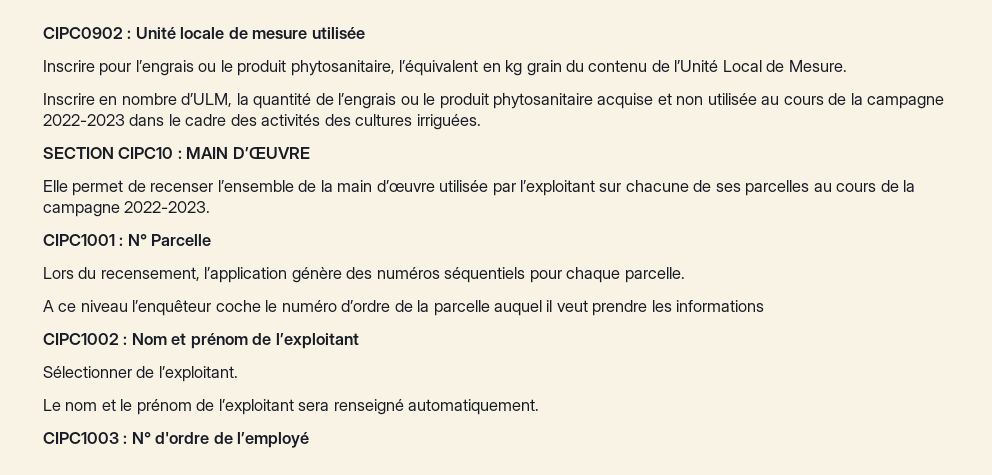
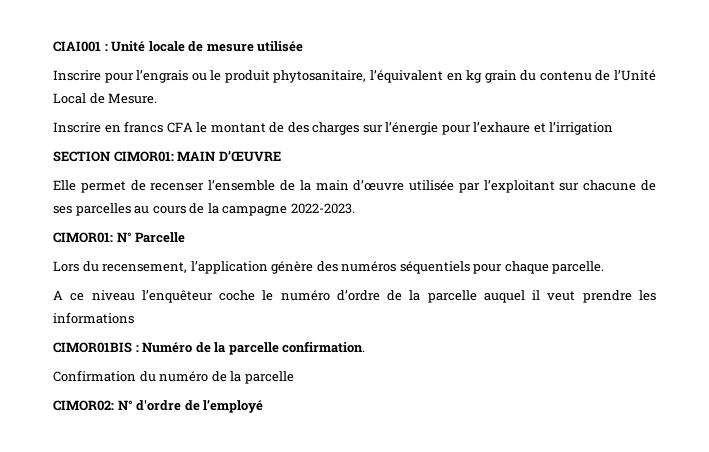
- CIPC0902 : Unité locale de mesure utilisée
+ CIAI001 : Unité locale de mesure utilisée
- Inscrire en nombre d’ULM, la quantité de l’engrais ou le produit phytosanitaire acquise et non utilisée au cours de la campagne 2022-2023 dans le cadre des activités des cultures irriguées.
+ Inscrire en francs CFA le montant de des charges sur l’énergie pour l’exhaure et l’irrigation
- SECTION CIPC10 : MAIN D’ŒUVRE
+ SECTION CIMOR01: MAIN D’ŒUVRE
- CIPC1001 : N° Parcelle
+ CIMOR01: N° Parcelle
- CIPC1002 : Nom et prénom de l’exploitant
- Sélectionner de l’exploitant.
- Le nom et le prénom de l’exploitant sera renseigné automatiquement.
- CIPC1003 : N° d'ordre de l’employé
+ CIMOR01BIS : Numéro de la parcelle confirmation.
+ Confirmation du numéro de la parcelle
+ CIMOR02: N° d'ordre de l’employé

